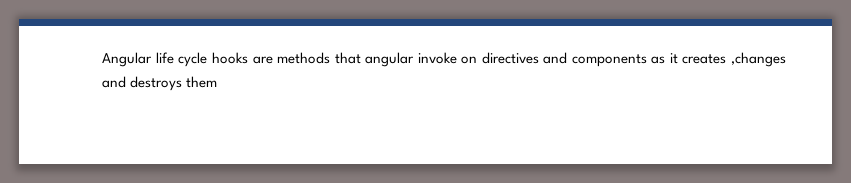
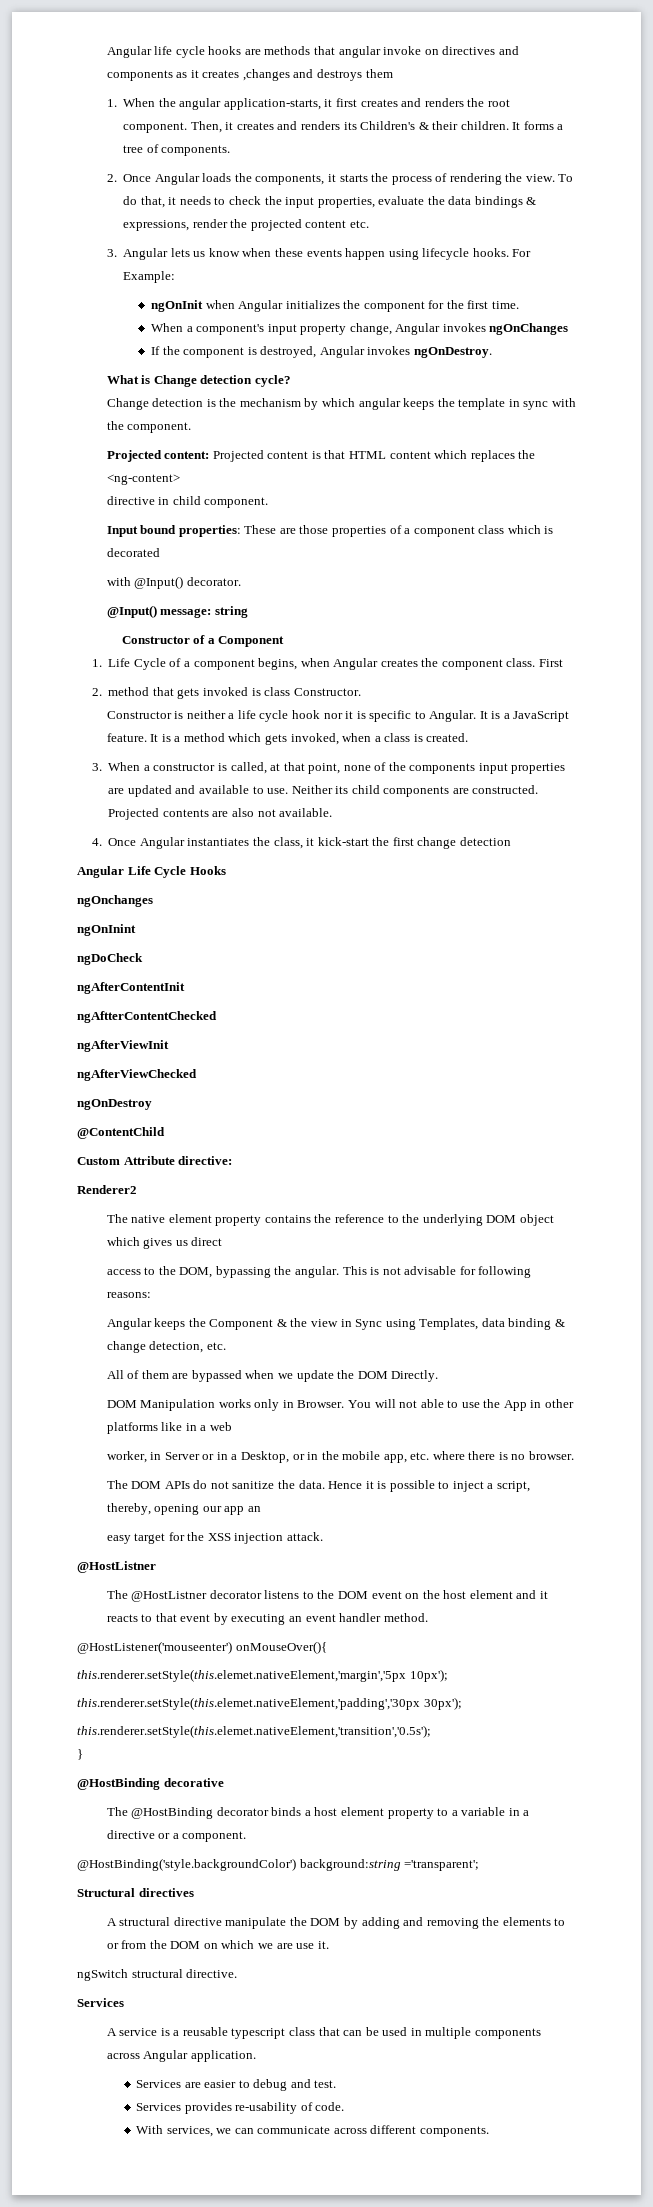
+ 1. When the angular application-starts, it first creates and renders the root component. Then, it creates and renders its Children's & their children. It forms a tree of components.
+ 2. Once Angular loads the components, it starts the process of rendering the view. To do that, it needs to check the input properties, evaluate the data bindings & expressions, render the projected content etc.
+ 3. Angular lets us know when these events happen using lifecycle hooks. For Example:
+ ngOnInit when Angular initializes the component for the first time.
+ When a component's input property change, Angular invokes ngOnChanges
+ If the component is destroyed, Angular invokes ngOnDestroy.
+ What is Change detection cycle?
+ Change detection is the mechanism by which angular keeps the template in sync with the component.
+ Projected content: Projected content is that HTML content which replaces the <ng-content>
+ directive in child component.
+ Input bound properties: These are those properties of a component class which is decorated
+ with @Input() decorator.
+ @Input() message: string
+ Constructor of a Component
+ 1. Life Cycle of a component begins, when Angular creates the component class. First
+ 2. method that gets invoked is class Constructor.
+ Constructor is neither a life cycle hook nor it is specific to Angular. It is a JavaScript feature. It is a method which gets invoked, when a class is created.
+ 3. When a constructor is called, at that point, none of the components input properties are updated and available to use. Neither its child components are constructed. Projected contents are also not available.
+ 4. Once Angular instantiates the class, it kick-start the first change detection
+ Angular Life Cycle Hooks
+ ngOnchanges
+ ngOnInint
+ ngDoCheck
+ ngAfterContentInit
+ ngAftterContentChecked
+ ngAfterViewInit
+ ngAfterViewChecked
+ ngOnDestroy
+ @ContentChild
+ Custom Attribute directive:
+ Renderer2
+ The native element property contains the reference to the underlying DOM object which gives us direct
+ access to the DOM, bypassing the angular. This is not advisable for following reasons:
+ Angular keeps the Component & the view in Sync using Templates, data binding & change detection, etc.
+ All of them are bypassed when we update the DOM Directly.
+ DOM Manipulation works only in Browser. You will not able to use the App in other platforms like in a web
+ worker, in Server or in a Desktop, or in the mobile app, etc. where there is no browser.
+ The DOM APIs do not sanitize the data. Hence it is possible to inject a script, thereby, opening our app an
+ easy target for the XSS injection attack.
+ @HostListner
+ The @HostListner decorator listens to the DOM event on the host element and it reacts to that event by executing an event handler method.
+ @HostListener('mouseenter') onMouseOver(){
+ this.renderer.setStyle(this.elemet.nativeElement,'margin','5px 10px');
+ this.renderer.setStyle(this.elemet.nativeElement,'padding','30px 30px');
+ this.renderer.setStyle(this.elemet.nativeElement,'transition','0.5s');
+ }
+ @HostBinding decorative
+ The @HostBinding decorator binds a host element property to a variable in a directive or a component.
+ @HostBinding('style.backgroundColor') background:string ='transparent';
+ Structural directives
+ A structural directive manipulate the DOM by adding and removing the elements to or from the DOM on which we are use it.
+ ngSwitch structural directive.
+ Services
+ A service is a reusable typescript class that can be used in multiple components across Angular application.
+ Services are easier to debug and test.
+ Services provides re-usability of code.
+ With services, we can communicate across different components.

